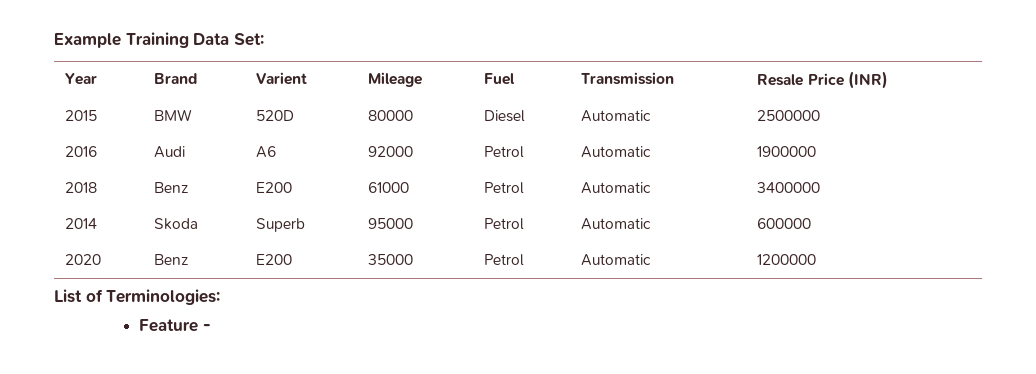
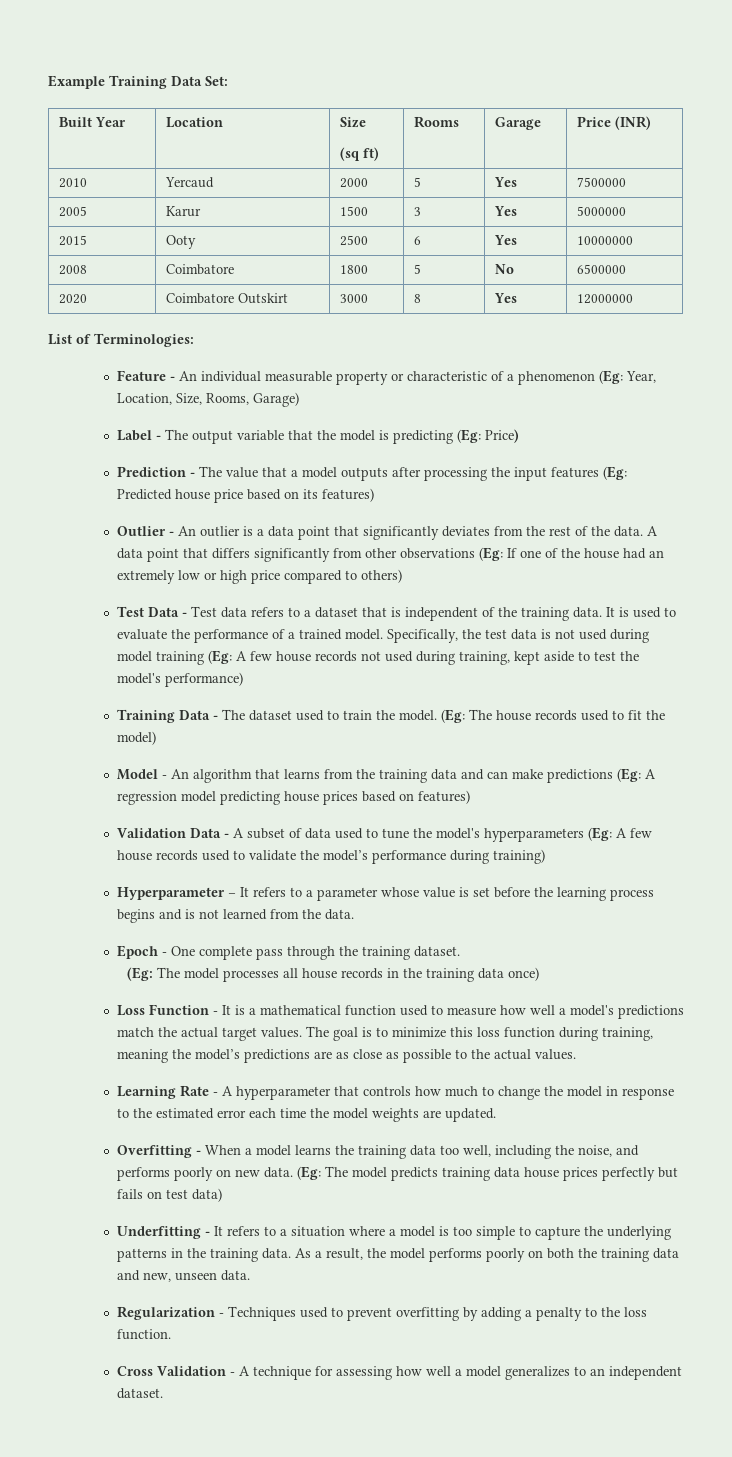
- Year | Brand | Varient | Mileage | Fuel | Transmission | Resale Price (INR)
- 2015 | BMW | 520D | 80000 | Diesel | Automatic | 2500000
- 2016 | Audi | A6 | 92000 | Petrol | Automatic | 1900000
- 2018 | Benz | E200 | 61000 | Petrol | Automatic | 3400000
- 2014 | Skoda | Superb | 95000 | Petrol | Automatic | 600000
- 2020 | Benz | E200 | 35000 | Petrol | Automatic | 1200000
+ Built Year | Location | Size
+ (sq ft) | Rooms | Garage | Price (INR)
+ 2010 | Yercaud | 2000 | 5 | Yes | 7500000
+ 2005 | Karur | 1500 | 3 | Yes | 5000000
+ 2015 | Ooty | 2500 | 6 | Yes | 10000000
+ 2008 | Coimbatore | 1800 | 5 | No | 6500000
+ 2020 | Coimbatore Outskirt | 3000 | 8 | Yes | 12000000
- Feature -
+ Feature - An individual measurable property or characteristic of a phenomenon (Eg: Year, Location, Size, Rooms, Garage)
+ Label - The output variable that the model is predicting (Eg: Price)
+ Prediction - The value that a model outputs after processing the input features (Eg: Predicted house price based on its features)
+ Outlier - An outlier is a data point that significantly deviates from the rest of the data. A data point that differs significantly from other observations (Eg: If one of the house had an extremely low or high price compared to others)
+ Test Data - Test data refers to a dataset that is independent of the training data. It is used to evaluate the performance of a trained model. Specifically, the test data is not used during model training (Eg: A few house records not used during training, kept aside to test the model's performance)
+ Training Data - The dataset used to train the model. (Eg: The house records used to fit the model)
+ Model - An algorithm that learns from the training data and can make predictions (Eg: A regression model predicting house prices based on features)
+ Validation Data - A subset of data used to tune the model's hyperparameters (Eg: A few house records used to validate the model’s performance during training)
+ Hyperparameter – It refers to a parameter whose value is set before the learning process begins and is not learned from the data.
+ Epoch - One complete pass through the training dataset.
+ (Eg: The model processes all house records in the training data once)
+ Loss Function - It is a mathematical function used to measure how well a model's predictions match the actual target values. The goal is to minimize this loss function during training, meaning the model’s predictions are as close as possible to the actual values.
+ Learning Rate - A hyperparameter that controls how much to change the model in response to the estimated error each time the model weights are updated.
+ Overfitting - When a model learns the training data too well, including the noise, and performs poorly on new data. (Eg: The model predicts training data house prices perfectly but fails on test data)
+ Underfitting - It refers to a situation where a model is too simple to capture the underlying patterns in the training data. As a result, the model performs poorly on both the training data and new, unseen data.
+ Regularization - Techniques used to prevent overfitting by adding a penalty to the loss function.
+ Cross Validation - A technique for assessing how well a model generalizes to an independent dataset.

